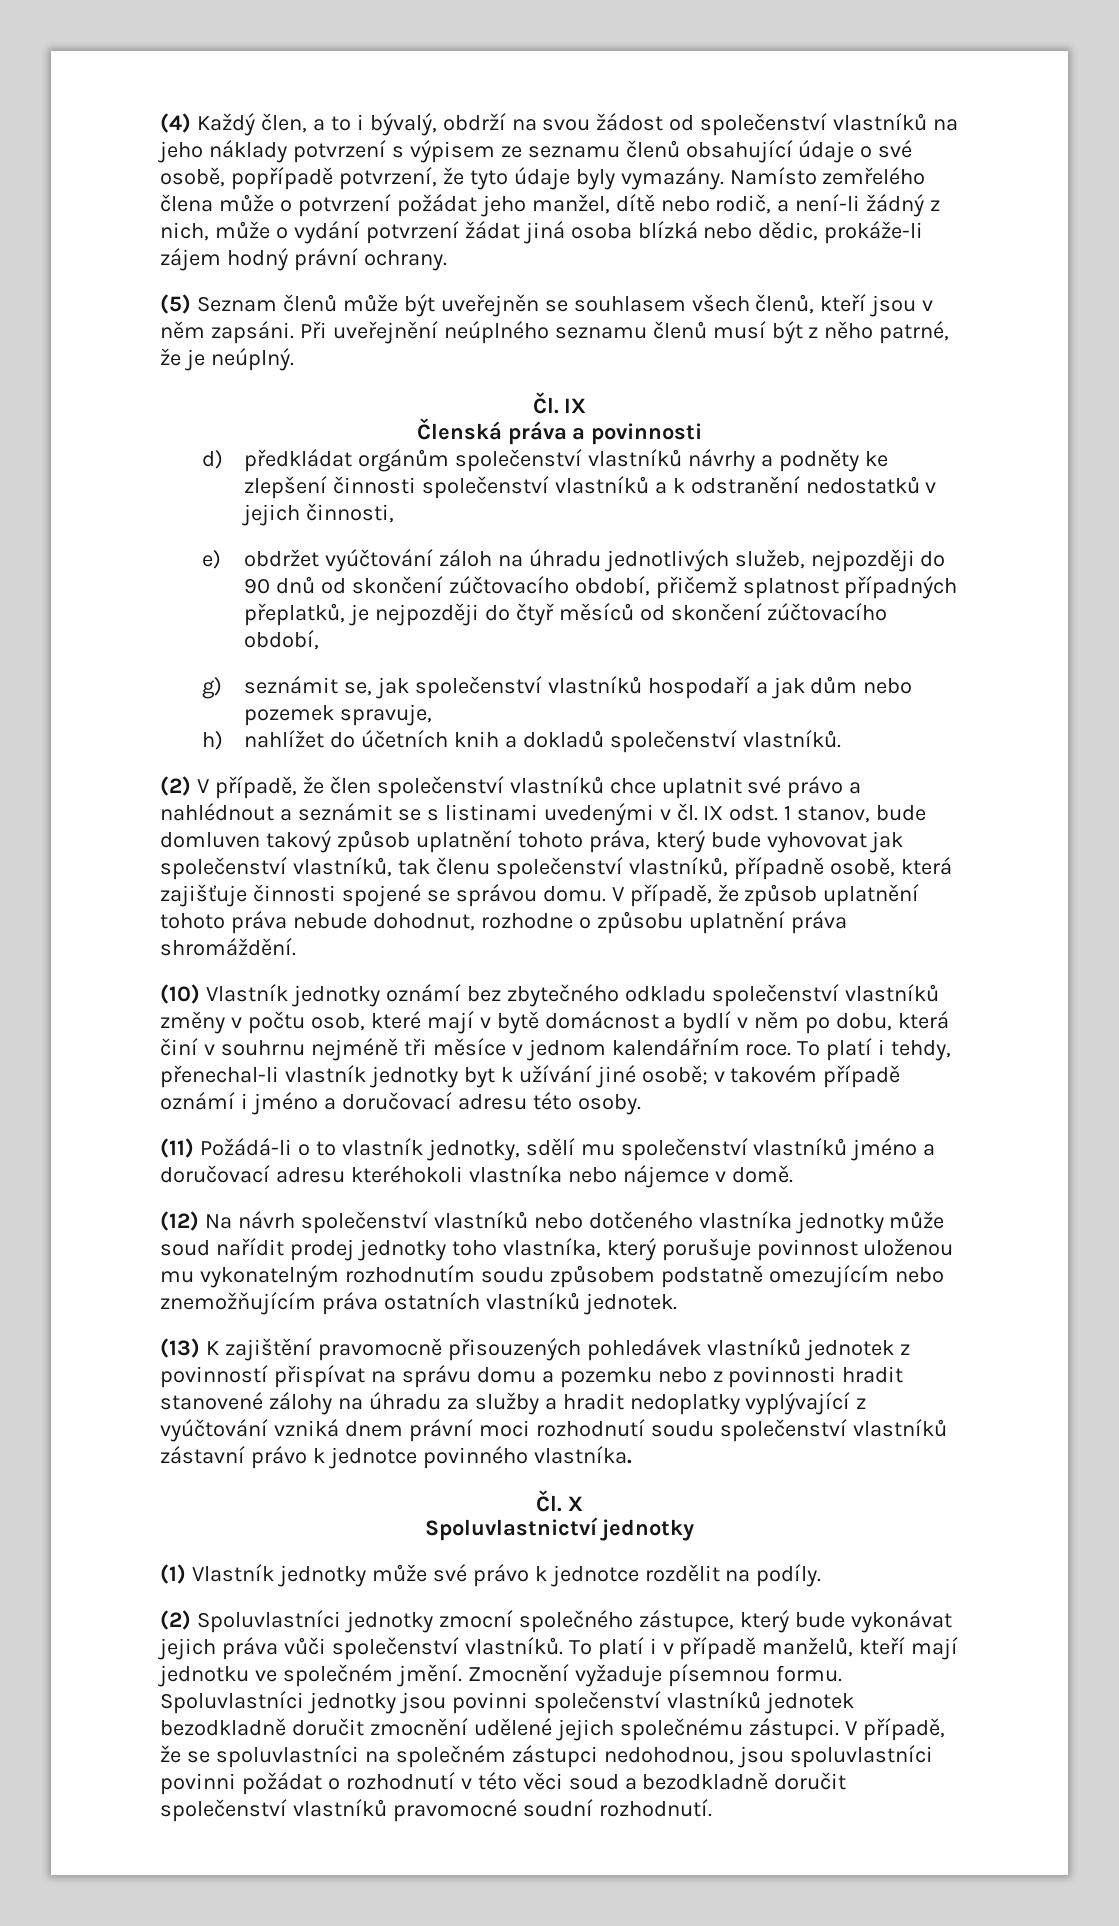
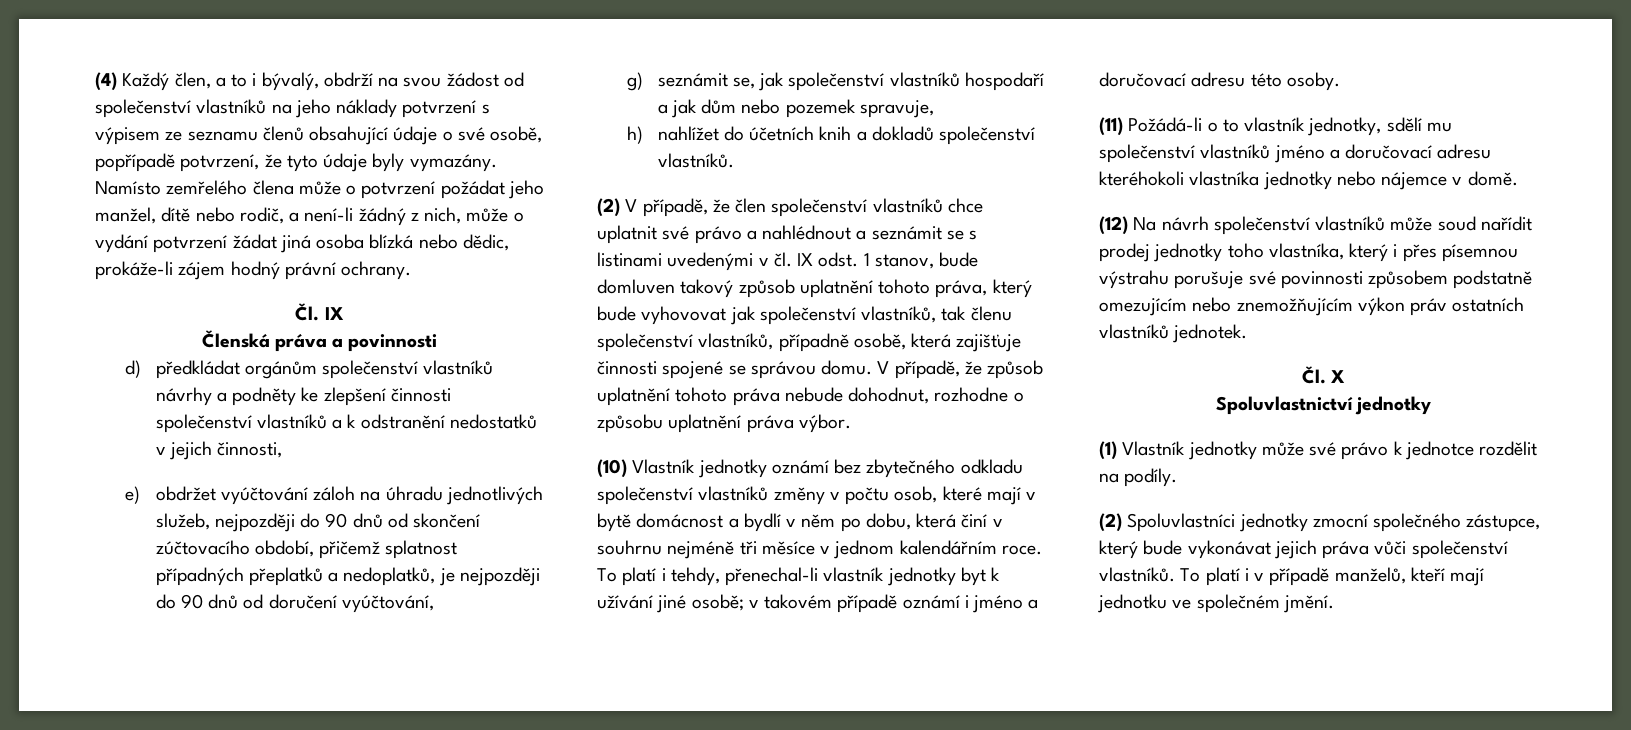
- (5) Seznam členů může být uveřejněn se souhlasem všech členů, kteří jsou v něm zapsáni. Při uveřejnění neúplného seznamu členů musí být z něho patrné, že je neúplný.
- e) obdržet vyúčtování záloh na úhradu jednotlivých služeb, nejpozději do 90 dnů od skončení zúčtovacího období, přičemž splatnost případných přeplatků, je nejpozději do čtyř měsíců od skončení zúčtovacího období,
+ e) obdržet vyúčtování záloh na úhradu jednotlivých služeb, nejpozději do 90 dnů od skončení zúčtovacího období, přičemž splatnost případných přeplatků a nedoplatků, je nejpozději do 90 dnů od doručení vyúčtování,
- V případě, že způsob uplatnění tohoto práva nebude dohodnut, rozhodne o způsobu uplatnění práva shromáždění.
+ V případě, že způsob uplatnění tohoto práva nebude dohodnut, rozhodne o způsobu uplatnění práva výbor.
- (11) Požádá-li o to vlastník jednotky, sdělí mu společenství vlastníků jméno a doručovací adresu kteréhokoli vlastníka nebo nájemce v domě.
+ (11) Požádá-li o to vlastník jednotky, sdělí mu společenství vlastníků jméno a doručovací adresu kteréhokoli vlastníka jednotky nebo nájemce v domě.
- (12) Na návrh společenství vlastníků nebo dotčeného vlastníka jednotky může soud nařídit prodej jednotky toho vlastníka, který porušuje povinnost uloženou mu vykonatelným rozhodnutím soudu způsobem podstatně omezujícím nebo znemožňujícím práva ostatních vlastníků jednotek.
+ (12) Na návrh společenství vlastníků může soud nařídit prodej jednotky toho vlastníka, který i přes písemnou výstrahu porušuje své povinnosti způsobem podstatně omezujícím nebo znemožňujícím výkon práv ostatních vlastníků jednotek.
- (13) K zajištění pravomocně přisouzených pohledávek vlastníků jednotek z povinností přispívat na správu domu a pozemku nebo z povinnosti hradit stanovené zálohy na úhradu za služby a hradit nedoplatky vyplývající z vyúčtování vzniká dnem právní moci rozhodnutí soudu společenství vlastníků zástavní právo k jednotce povinného vlastníka.
- Zmocnění vyžaduje písemnou formu. Spoluvlastníci jednotky jsou povinni společenství vlastníků jednotek bezodkladně doručit zmocnění udělené jejich společnému zástupci. V případě, že se spoluvlastníci na společném zástupci nedohodnou, jsou spoluvlastníci povinni požádat o rozhodnutí v této věci soud a bezodkladně doručit společenství vlastníků pravomocné soudní rozhodnutí.

